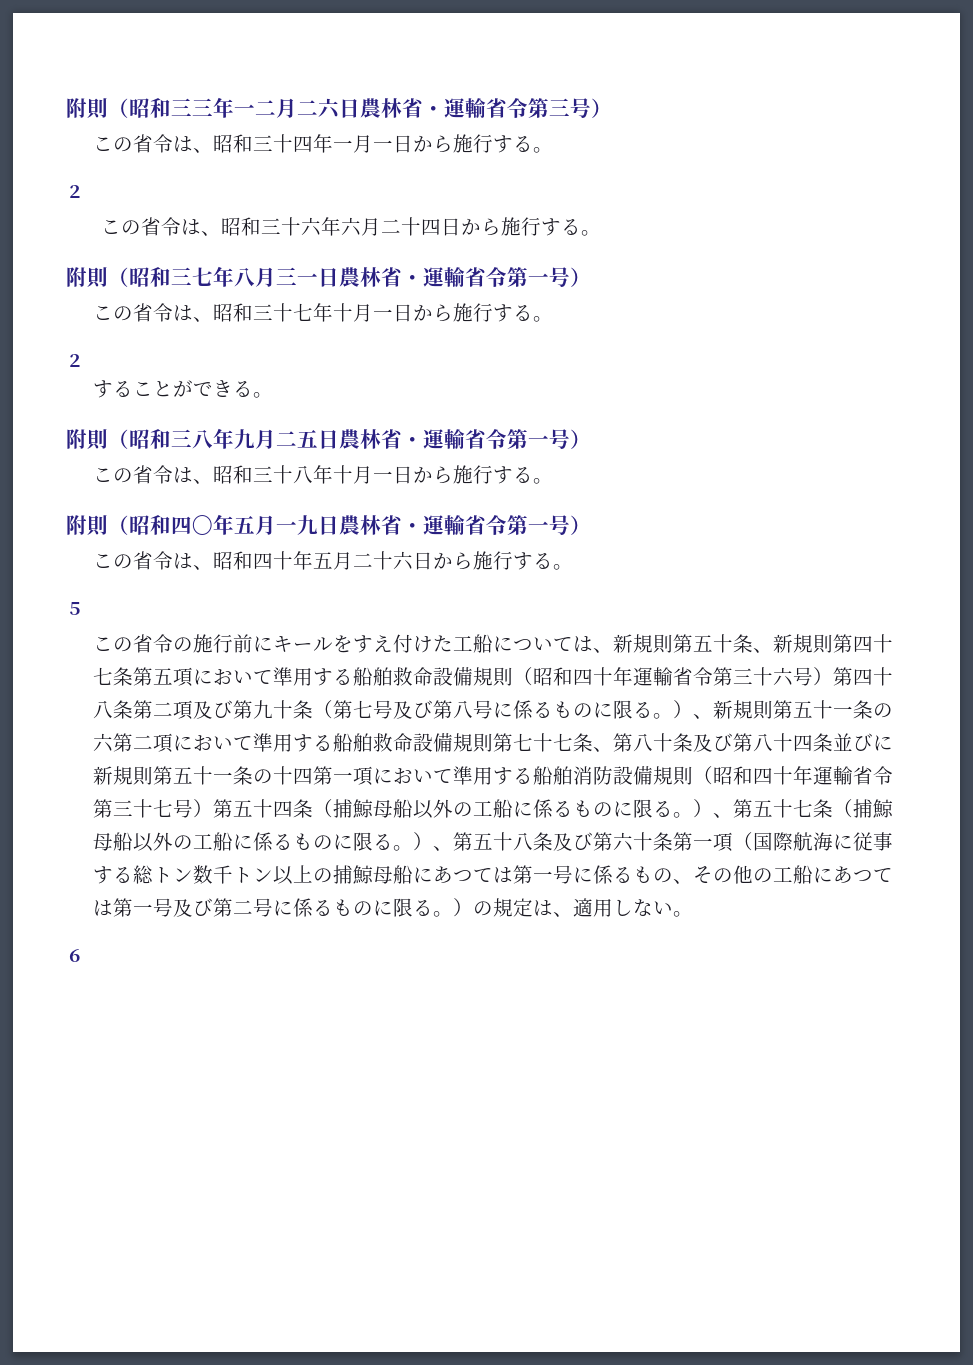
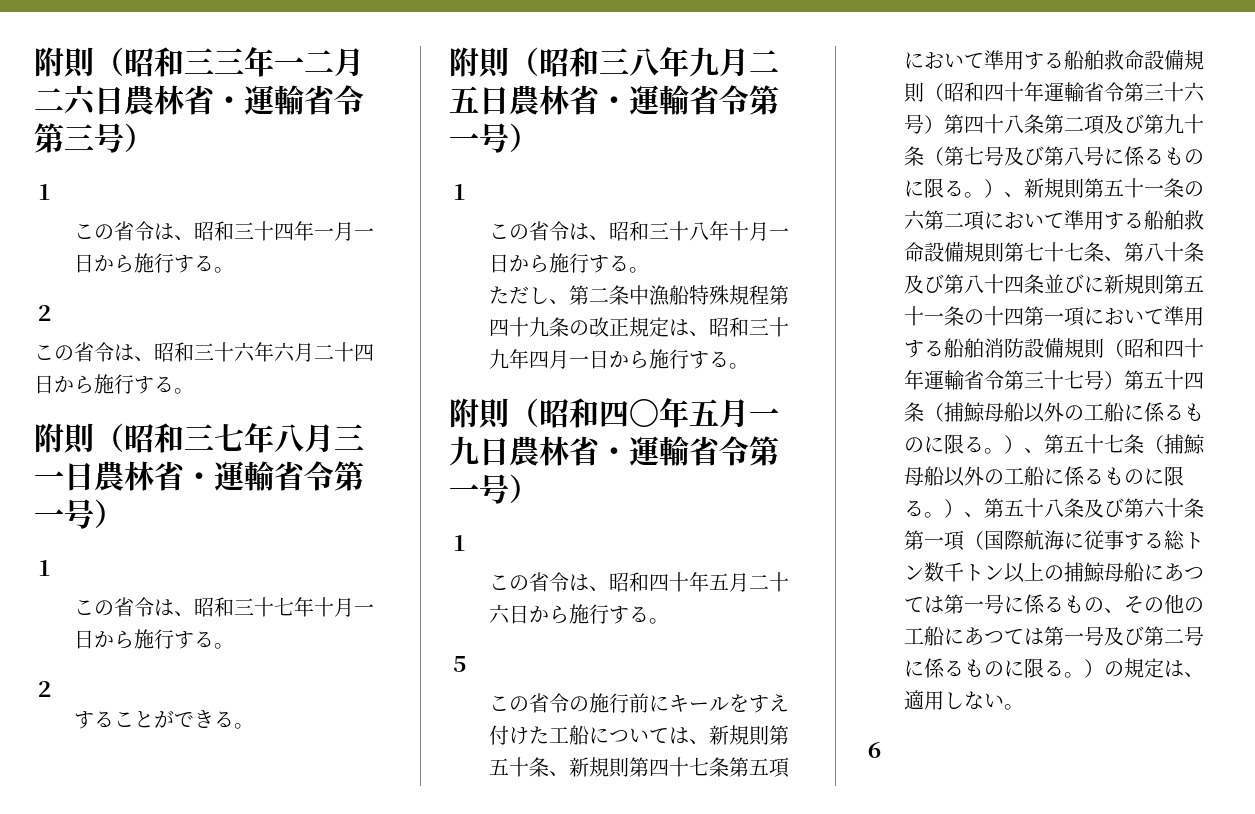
  附則（昭和三三年一二月二六日農林省・運輸省令第三号）
+ １
  附則（昭和三七年八月三一日農林省・運輸省令第一号）
+ １
  附則（昭和三八年九月二五日農林省・運輸省令第一号）
+ １
+ ただし、第二条中漁船特殊規程第四十九条の改正規定は、昭和三十九年四月一日から施行する。
  附則（昭和四〇年五月一九日農林省・運輸省令第一号）
+ １

